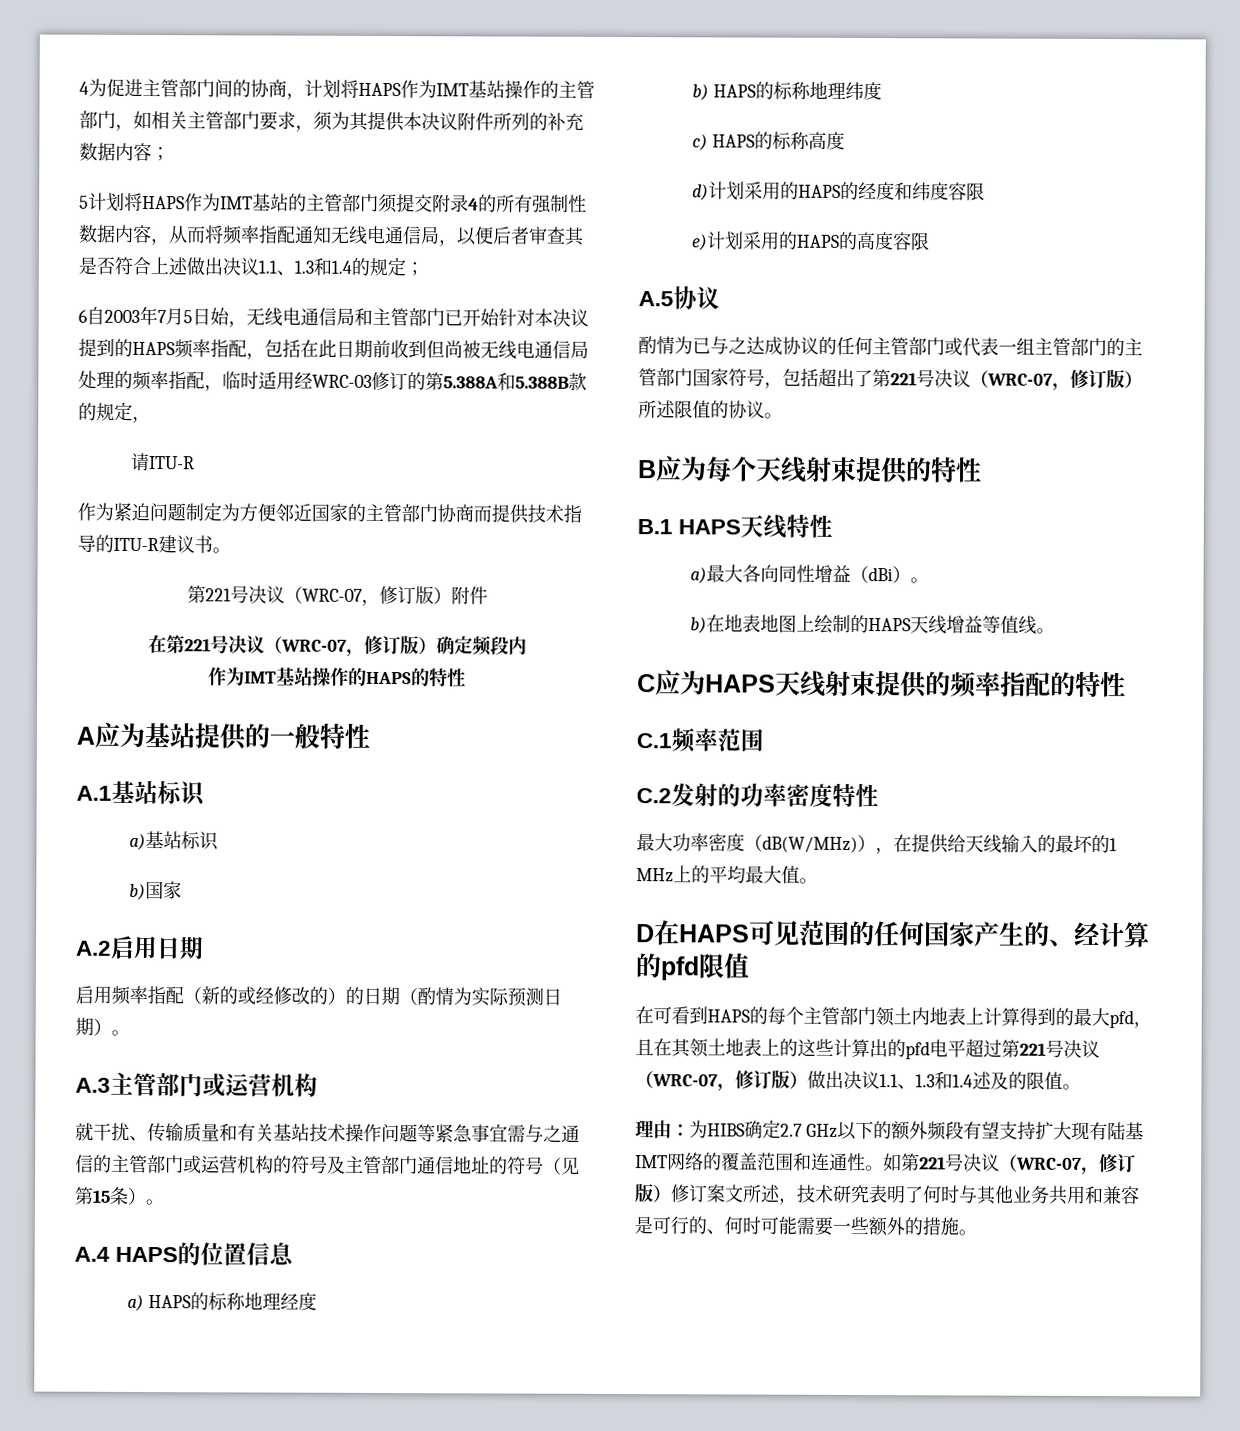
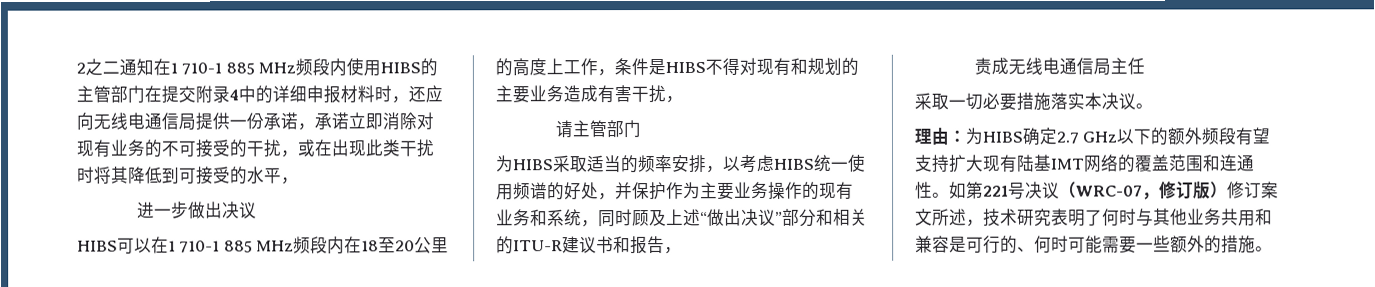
- 4为促进主管部门间的协商，计划将HAPS作为IMT基站操作的主管部门，如相关主管部门要求，须为其提供本决议附件所列的补充数据内容；
- 5计划将HAPS作为IMT基站的主管部门须提交附录4的所有强制性数据内容，从而将频率指配通知无线电通信局，以便后者审查其是否符合上述做出决议1.1、1.3和1.4的规定；
- 6自2003年7月5日始，无线电通信局和主管部门已开始针对本决议提到的HAPS频率指配，包括在此日期前收到但尚被无线电通信局处理的频率指配，临时适用经WRC-03修订的第5.388A和5.388B款的规定，
- 请ITU-R
- 作为紧迫问题制定为方便邻近国家的主管部门协商而提供技术指导的ITU-R建议书。
- 第221号决议（WRC-07，修订版）附件
- 在第221号决议（WRC-07，修订版）确定频段内
- 作为IMT基站操作的HAPS的特性
- A应为基站提供的一般特性
- A.1基站标识
- a)基站标识
- b)国家
- A.2启用日期
- 启用频率指配（新的或经修改的）的日期（酌情为实际预测日期）。
- A.3主管部门或运营机构
- 就干扰、传输质量和有关基站技术操作问题等紧急事宜需与之通信的主管部门或运营机构的符号及主管部门通信地址的符号（见第15条）。
- A.4 HAPS的位置信息
- a) HAPS的标称地理经度
- b) HAPS的标称地理纬度
- c) HAPS的标称高度
- d)计划采用的HAPS的经度和纬度容限
- e)计划采用的HAPS的高度容限
- A.5协议
- 酌情为已与之达成协议的任何主管部门或代表一组主管部门的主管部门国家符号，包括超出了第221号决议（WRC-07，修订版）所述限值的协议。
- B应为每个天线射束提供的特性
- B.1 HAPS天线特性
- a)最大各向同性增益（dBi）。
- b)在地表地图上绘制的HAPS天线增益等值线。
- C应为HAPS天线射束提供的频率指配的特性
- C.1频率范围
- C.2发射的功率密度特性
- 最大功率密度（dB(W/MHz)），在提供给天线输入的最坏的1 MHz上的平均最大值。
- D在HAPS可见范围的任何国家产生的、经计算的pfd限值
- 在可看到HAPS的每个主管部门领土内地表上计算得到的最大pfd，且在其领土地表上的这些计算出的pfd电平超过第221号决议（WRC-07，修订版）做出决议1.1、1.3和1.4述及的限值。
+ 2之二通知在1 710-1 885 MHz频段内使用HIBS的主管部门在提交附录4中的详细申报材料时，还应向无线电通信局提供一份承诺，承诺立即消除对现有业务的不可接受的干扰，或在出现此类干扰时将其降低到可接受的水平，
+ 进一步做出决议
+ HIBS可以在1 710-1 885 MHz频段内在18至20公里的高度上工作，条件是HIBS不得对现有和规划的主要业务造成有害干扰，
+ 请主管部门
+ 为HIBS采取适当的频率安排，以考虑HIBS统一使用频谱的好处，并保护作为主要业务操作的现有业务和系统，同时顾及上述“做出决议”部分和相关的ITU-R建议书和报告，
+ 责成无线电通信局主任
+ 采取一切必要措施落实本决议。

